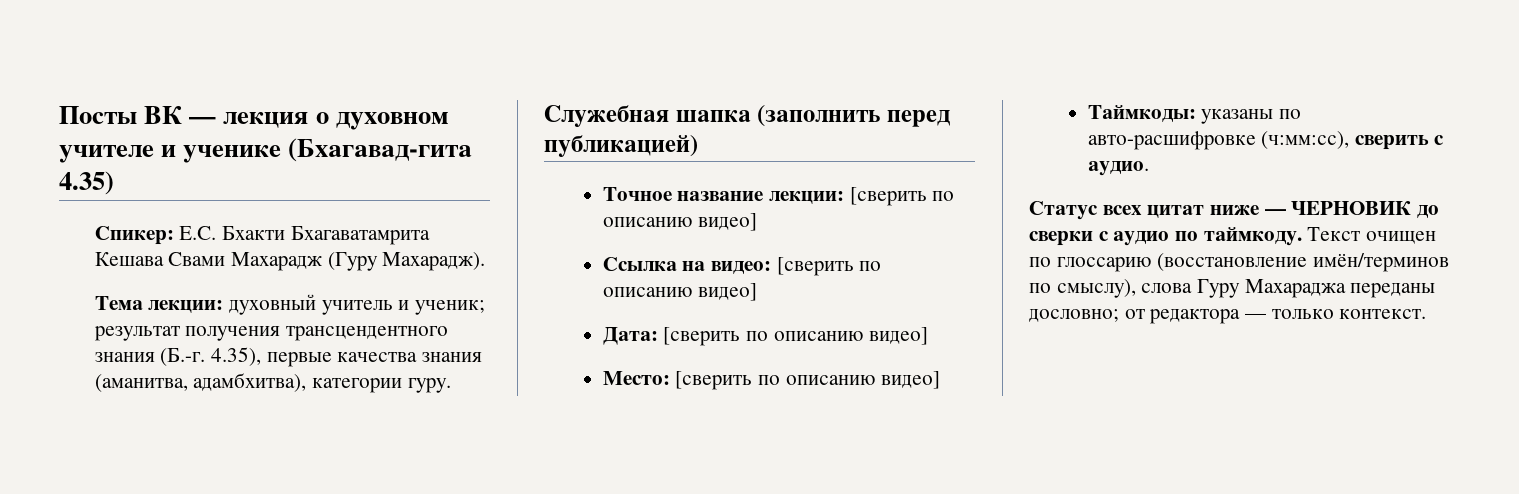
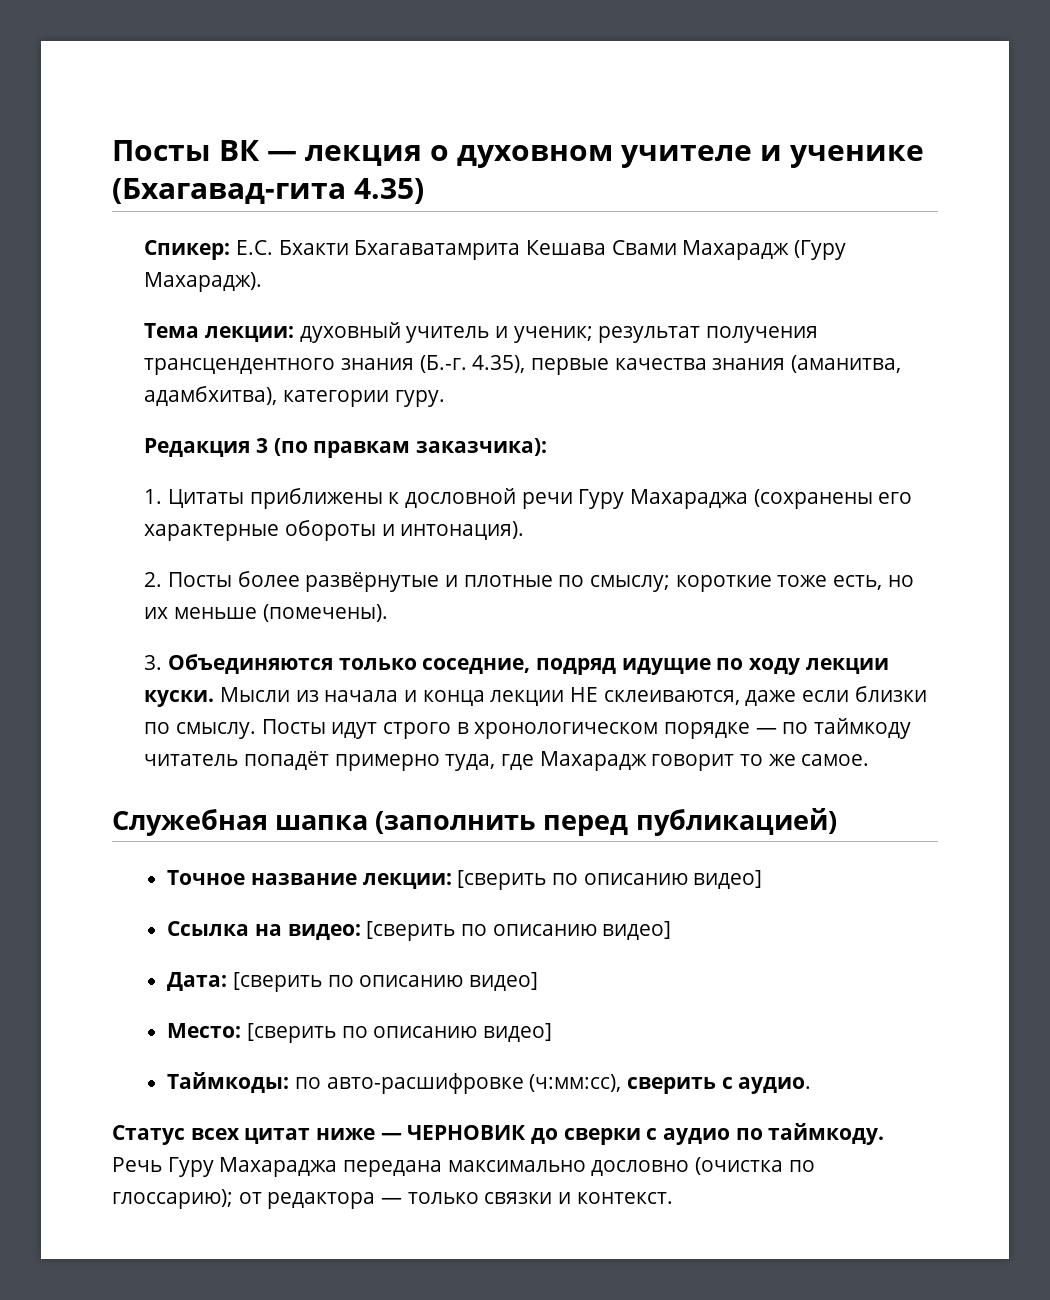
+ Редакция 3 (по правкам заказчика):
+ 1. Цитаты приближены к дословной речи Гуру Махараджа (сохранены его характерные обороты и интонация).
+ 2. Посты более развёрнутые и плотные по смыслу; короткие тоже есть, но их меньше (помечены).
+ 3. Объединяются только соседние, подряд идущие по ходу лекции куски. Мысли из начала и конца лекции НЕ склеиваются, даже если близки по смыслу. Посты идут строго в хронологическом порядке — по таймкоду читатель попадёт примерно туда, где Махарадж говорит то же самое.
- Таймкоды: указаны по авто-расшифровке (ч:мм:сс), сверить с аудио.
+ Таймкоды: по авто-расшифровке (ч:мм:сс), сверить с аудио.
- Текст очищен по глоссарию (восстановление имён/терминов по смыслу), слова Гуру Махараджа переданы дословно; от редактора — только контекст.
+ Речь Гуру Махараджа передана максимально дословно (очистка по глоссарию); от редактора — только связки и контекст.

